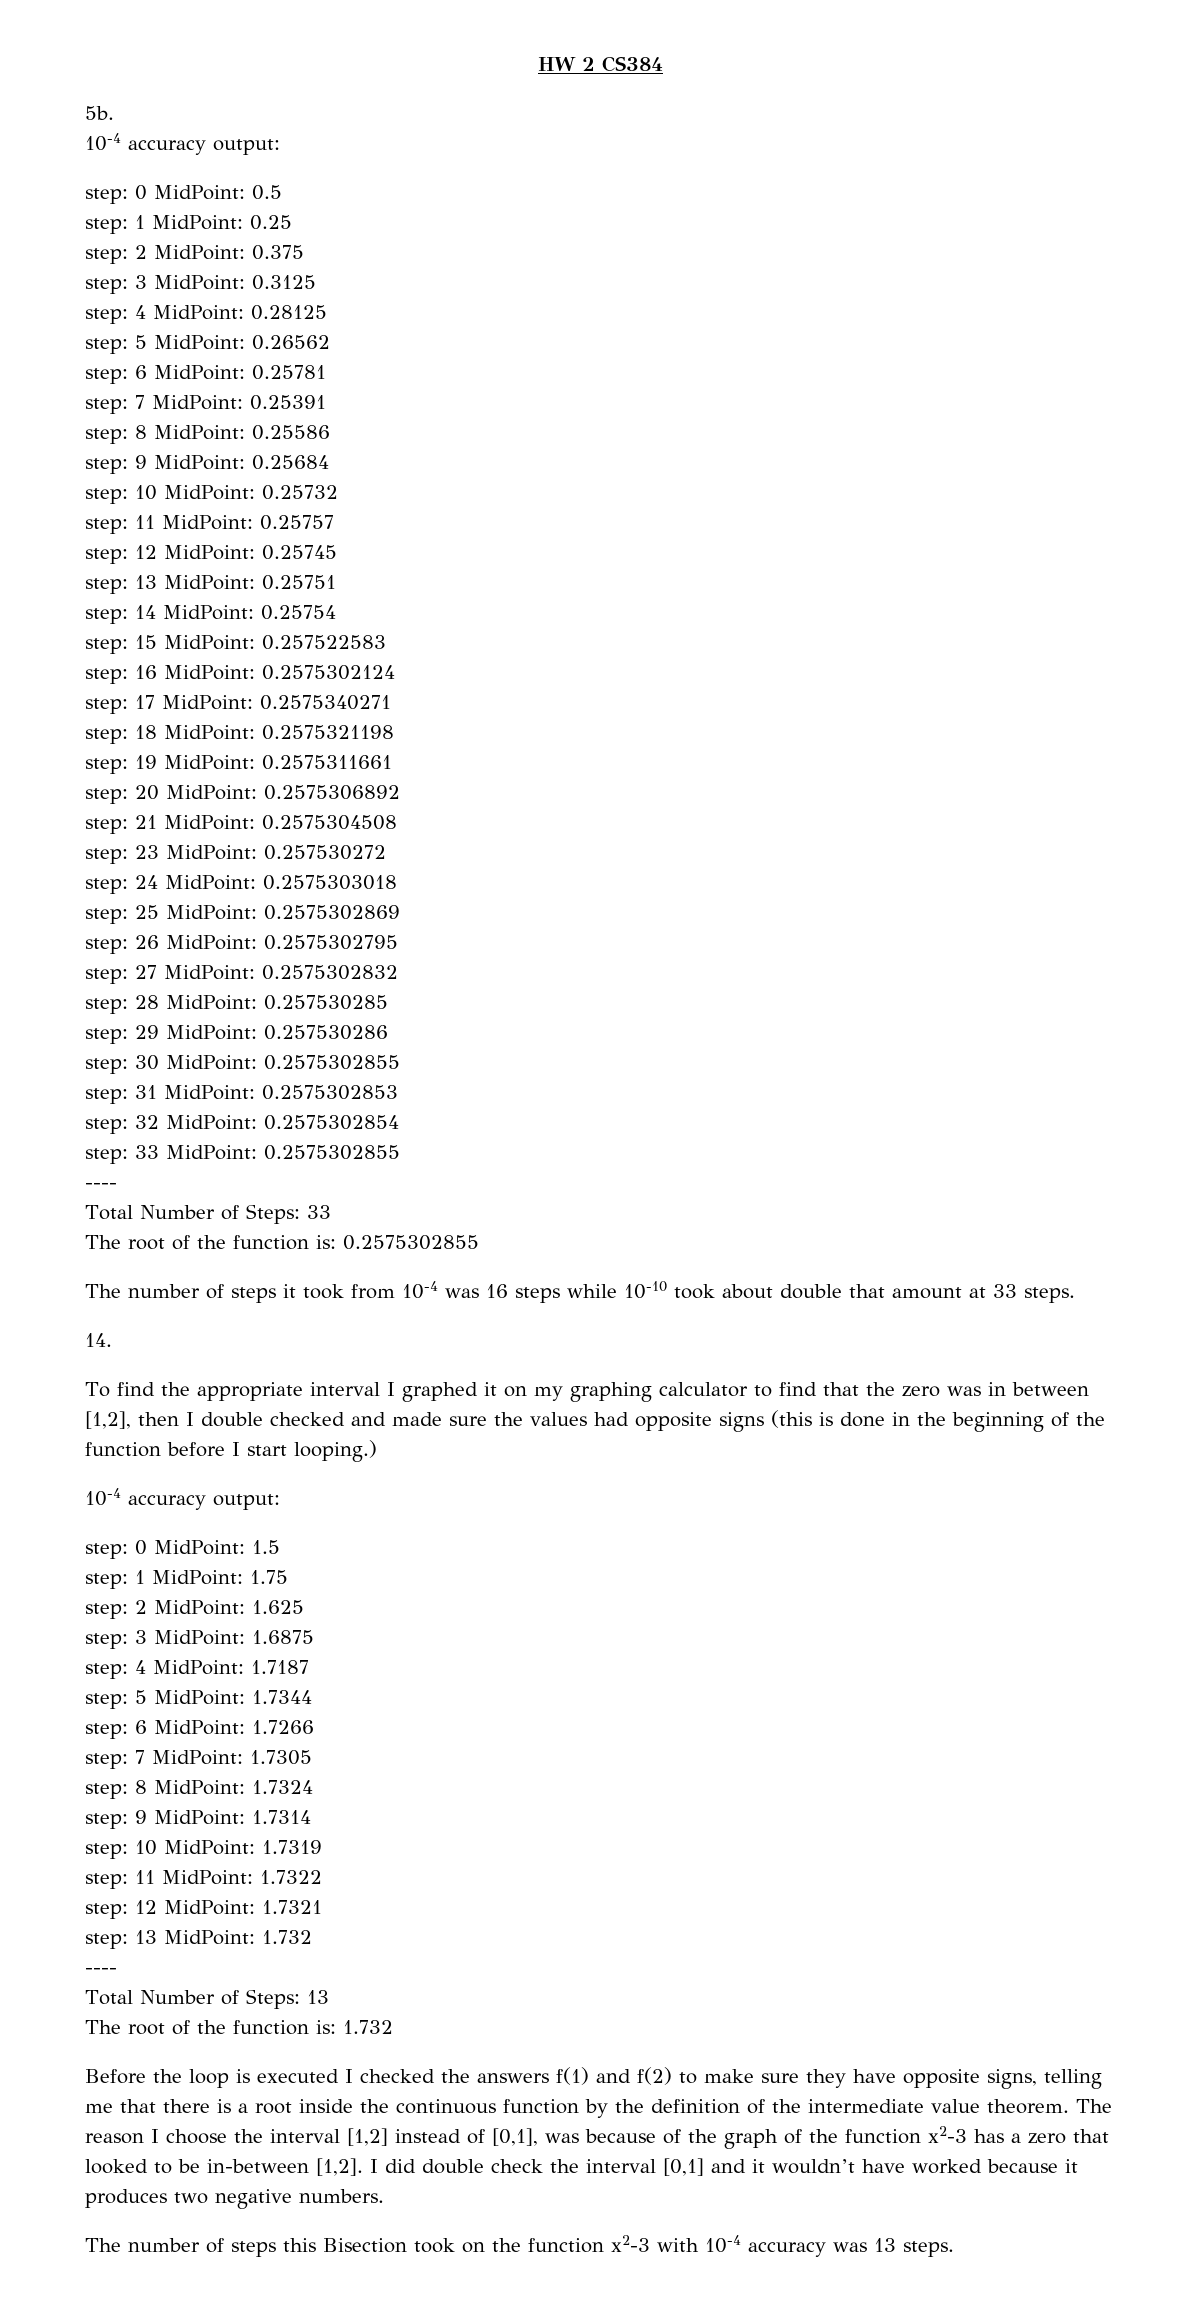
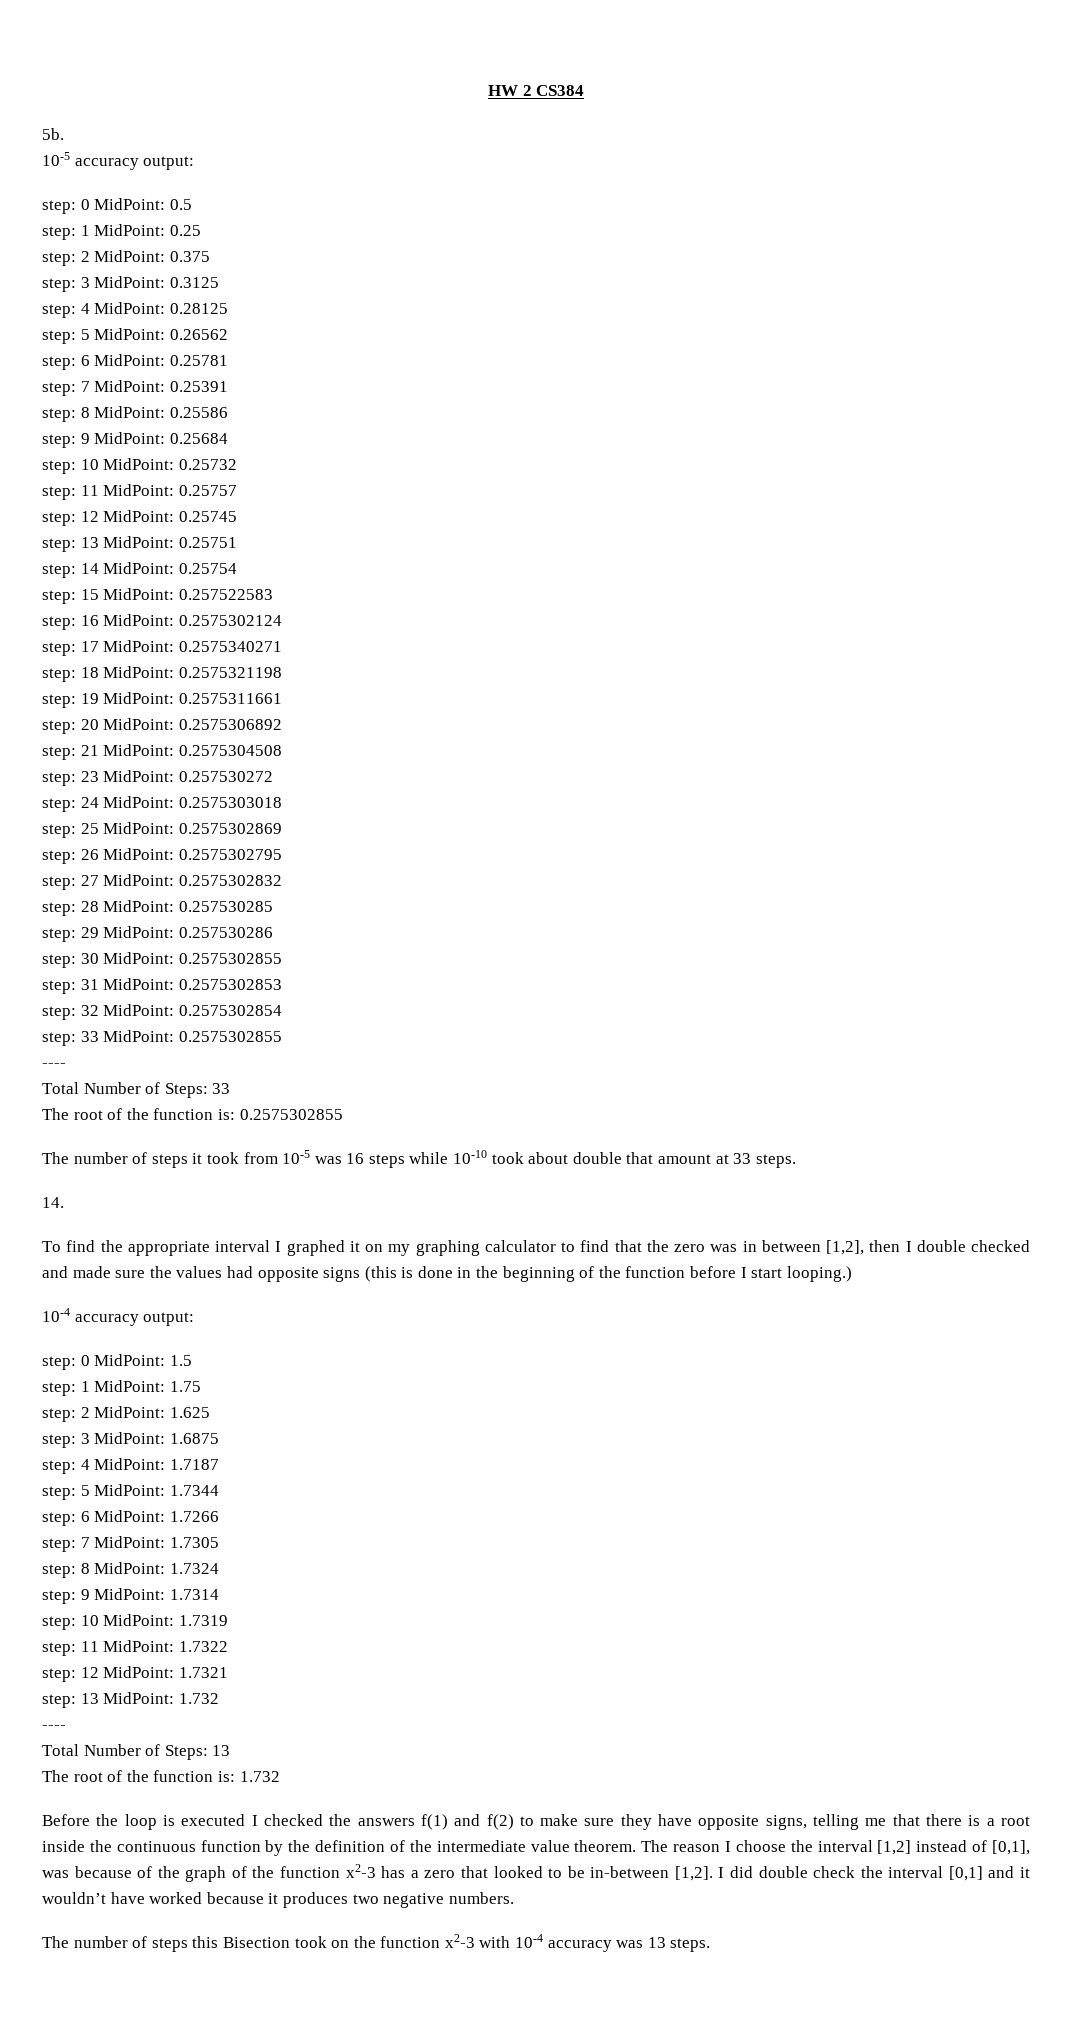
  5b.
- 10-4 accuracy output:
+ 10-5 accuracy output:
- The number of steps it took from 10-4 was 16 steps while 10-10 took about double that amount at 33 steps.
+ The number of steps it took from 10-5 was 16 steps while 10-10 took about double that amount at 33 steps.

